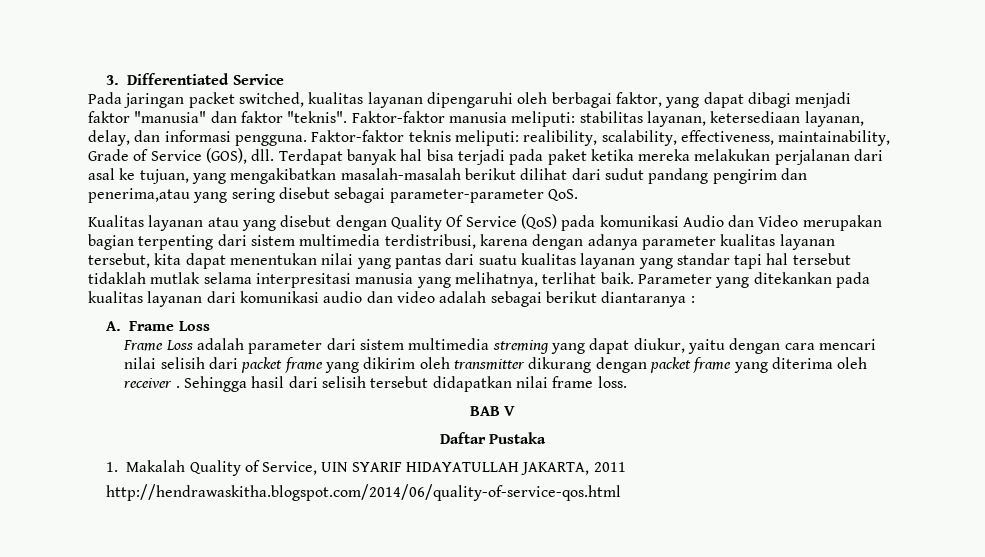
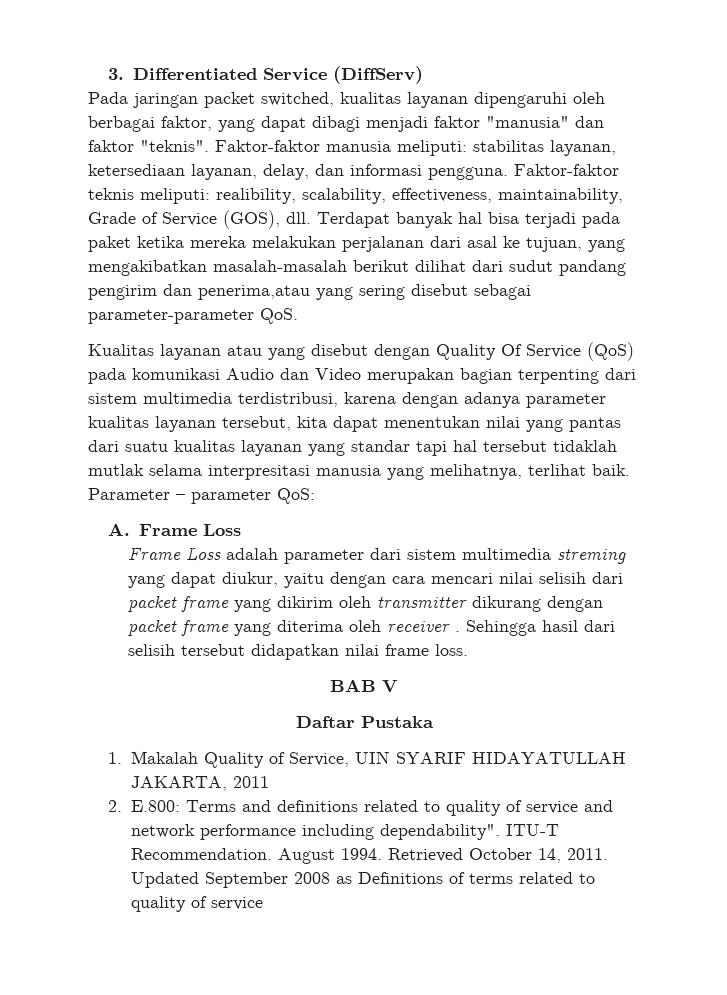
- 3. Differentiated Service
+ 3. Differentiated Service (DiffServ)
- Parameter yang ditekankan pada kualitas layanan dari komunikasi audio dan video adalah sebagai berikut diantaranya :
+ Parameter – parameter QoS:
- http://hendrawaskitha.blogspot.com/2014/06/quality-of-service-qos.html
+ 2. E.800: Terms and definitions related to quality of service and network performance including dependability". ITU-T Recommendation. August 1994. Retrieved October 14, 2011. Updated September 2008 as Definitions of terms related to quality of service

